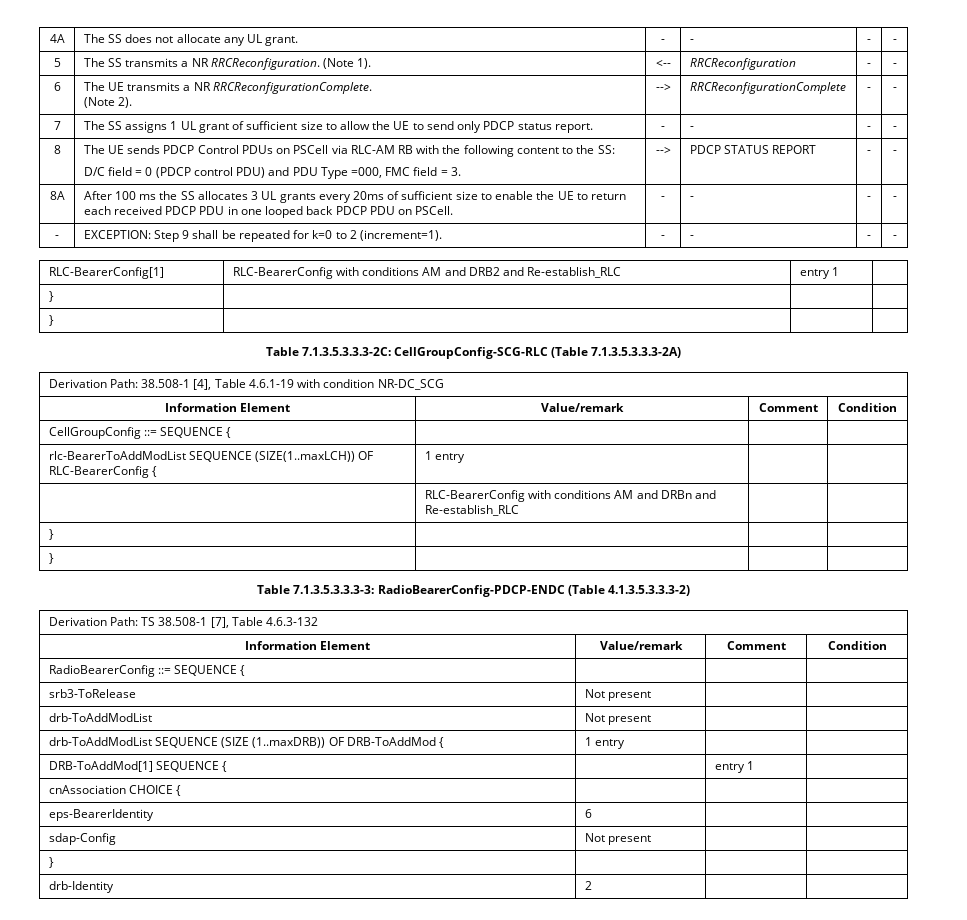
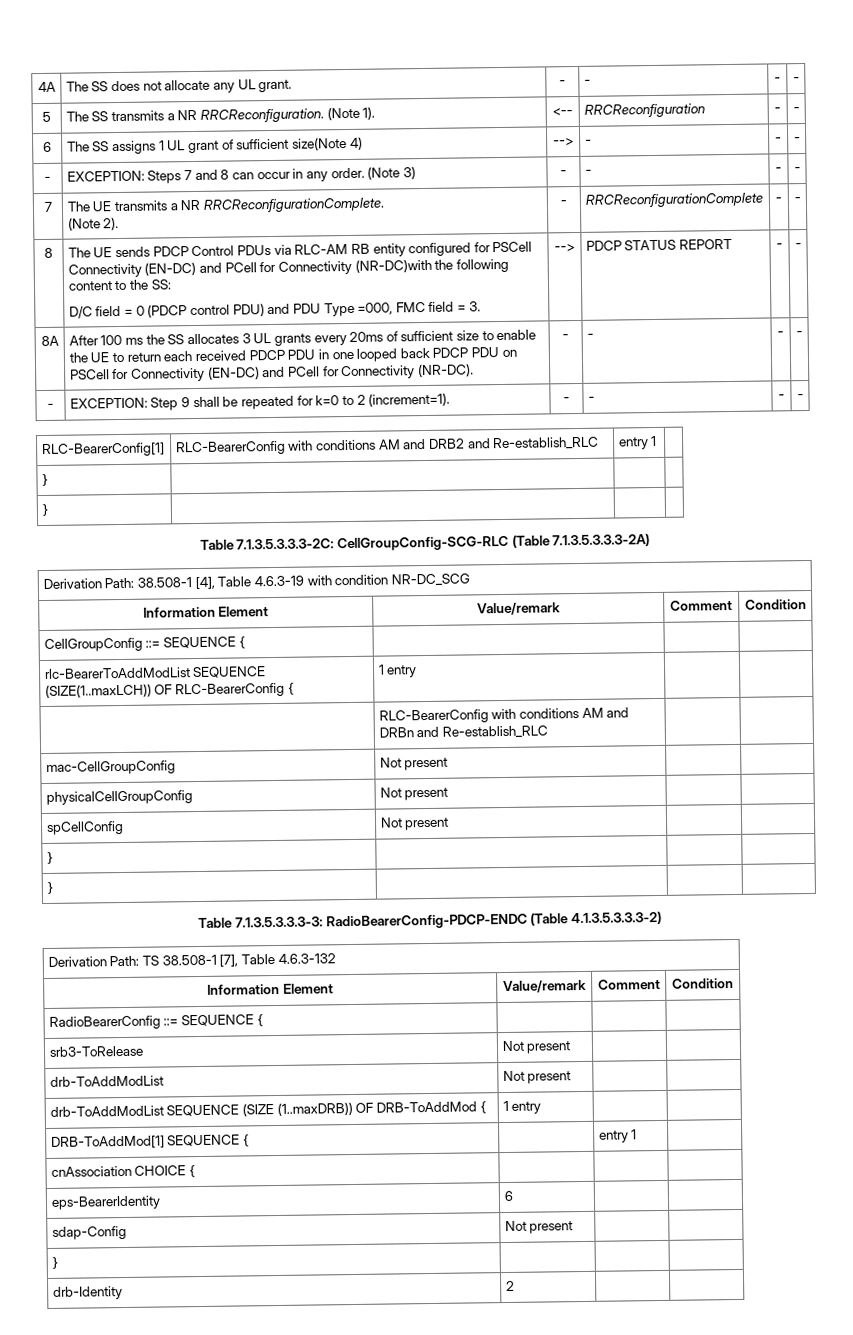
- 6 | The UE transmits a NR RRCReconfigurationComplete.
- (Note 2). | --> | RRCReconfigurationComplete | - | -
+ 6 | The SS assigns 1 UL grant of sufficient size(Note 4) | --> | - | - | -
+ - | EXCEPTION: Steps 7 and 8 can occur in any order. (Note 3) | - | - | - | -
+ 7 | The UE transmits a NR RRCReconfigurationComplete.
+ (Note 2). | - | RRCReconfigurationComplete | - | -
- 7 | The SS assigns 1 UL grant of sufficient size to allow the UE to send only PDCP status report. | - | - | - | -
- The UE sends PDCP Control PDUs on PSCell via RLC-AM RB with the following content to the SS:
+ The UE sends PDCP Control PDUs via RLC-AM RB entity configured for PSCell Connectivity (EN-DC) and PCell for Connectivity (NR-DC)with the following content to the SS:
- After 100 ms the SS allocates 3 UL grants every 20ms of sufficient size to enable the UE to return each received PDCP PDU in one looped back PDCP PDU on PSCell.
+ After 100 ms the SS allocates 3 UL grants every 20ms of sufficient size to enable the UE to return each received PDCP PDU in one looped back PDCP PDU on PSCell for Connectivity (EN-DC) and PCell for Connectivity (NR-DC).
- Derivation Path: 38.508-1 [4], Table 4.6.1-19 with condition NR-DC_SCG
+ Derivation Path: 38.508-1 [4], Table 4.6.3-19 with condition NR-DC_SCG
+ mac-CellGroupConfig | Not present | |
+ physicalCellGroupConfig | Not present | |
+ spCellConfig | Not present | |

